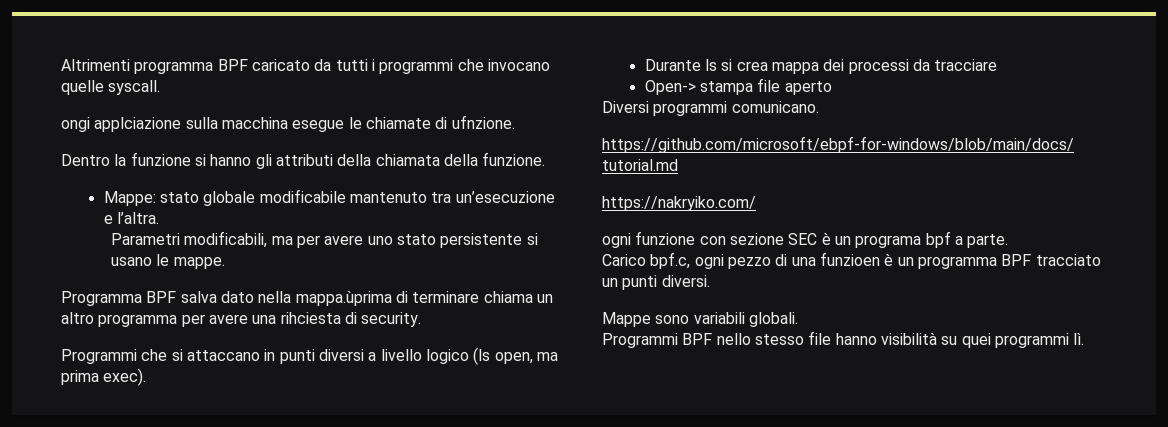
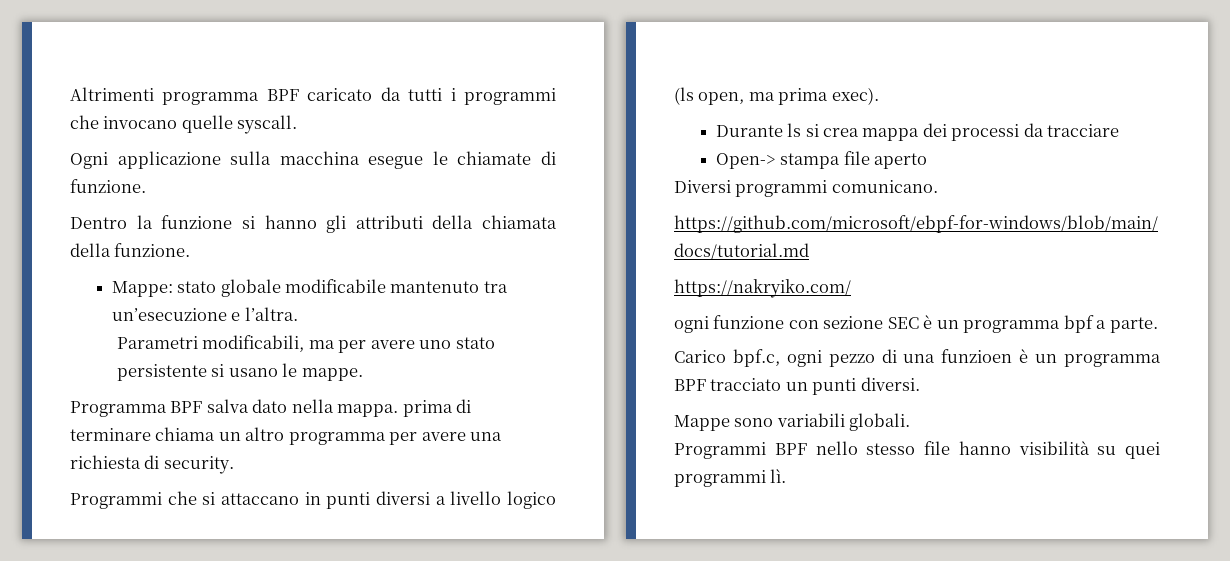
- ongi applciazione sulla macchina esegue le chiamate di ufnzione.
+ Ogni applicazione sulla macchina esegue le chiamate di funzione.
- Programma BPF salva dato nella mappa.ùprima di terminare chiama un altro programma per avere una rihciesta di security.
+ Programma BPF salva dato nella mappa. prima di terminare chiama un altro programma per avere una richiesta di security.
- ogni funzione con sezione SEC è un programa bpf a parte.
+ ogni funzione con sezione SEC è un programma bpf a parte.

